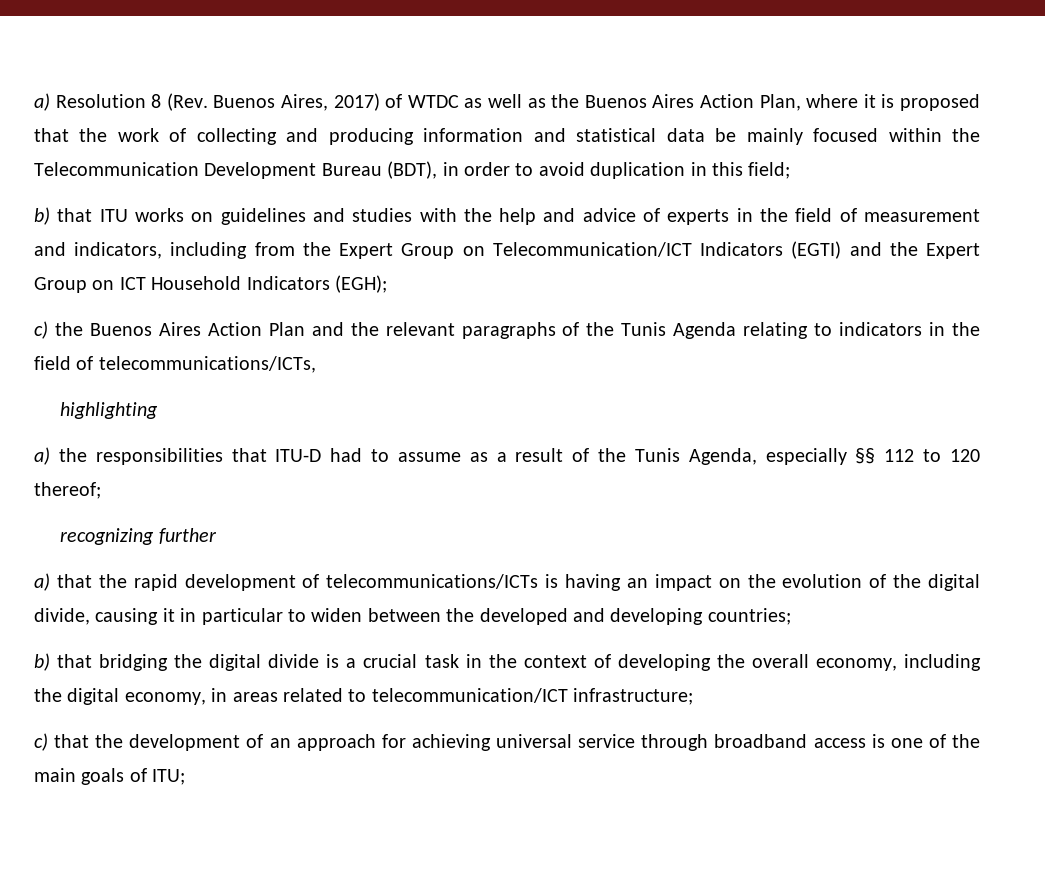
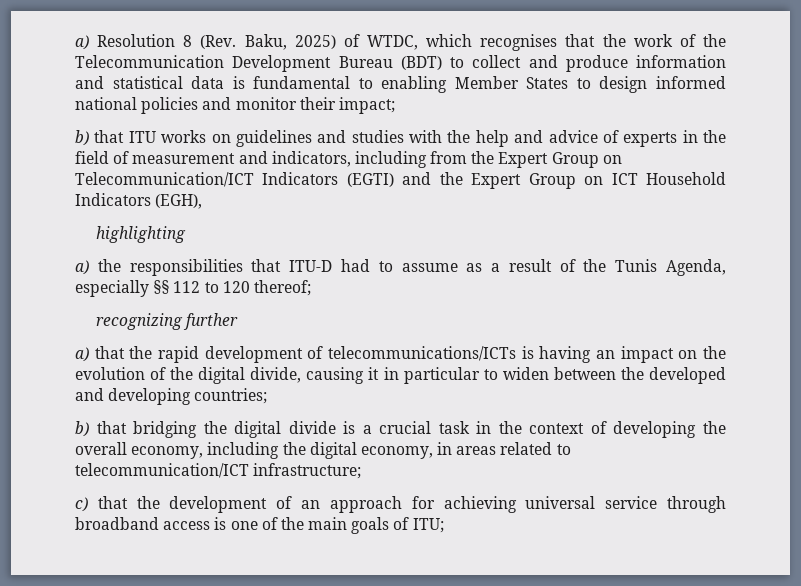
- a) Resolution 8 (Rev. Buenos Aires, 2017) of WTDC as well as the Buenos Aires Action Plan, where it is proposed that the work of collecting and producing information and statistical data be mainly focused within the Telecommunication Development Bureau (BDT), in order to avoid duplication in this field;
+ a) Resolution 8 (Rev. Baku, 2025) of WTDC, which recognises that the work of the Telecommunication Development Bureau (BDT) to collect and produce information and statistical data is fundamental to enabling Member States to design informed national policies and monitor their impact;
- b) that ITU works on guidelines and studies with the help and advice of experts in the field of measurement and indicators, including from the Expert Group on Telecommunication/ICT Indicators (EGTI) and the Expert Group on ICT Household Indicators (EGH);
- c) the Buenos Aires Action Plan and the relevant paragraphs of the Tunis Agenda relating to indicators in the field of telecommunications/ICTs,
+ b) that ITU works on guidelines and studies with the help and advice of experts in the field of measurement and indicators, including from the Expert Group on Telecommunication/ICT Indicators (EGTI) and the Expert Group on ICT Household Indicators (EGH),

